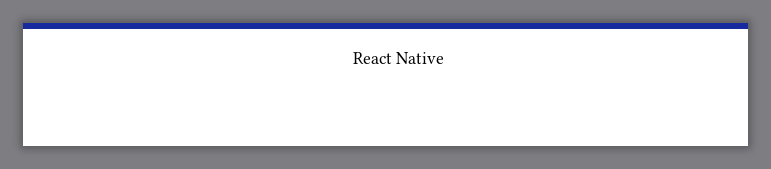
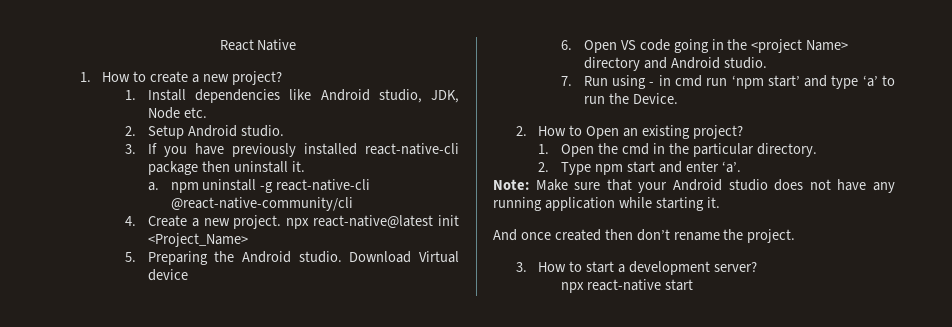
+ 1. How to create a new project?
+ 1. Install dependencies like Android studio, JDK, Node etc.
+ 2. Setup Android studio.
+ 3. If you have previously installed react-native-cli package then uninstall it.
+ a. npm uninstall -g react-native-cli @react-native-community/cli
+ 4. Create a new project. npx react-native@latest init <Project_Name>
+ 5. Preparing the Android studio. Download Virtual device
+ 6. Open VS code going in the <project Name> directory and Android studio.
+ 7. Run using - in cmd run ‘npm start’ and type ‘a’ to run the Device.
+ 2. How to Open an existing project?
+ 1. Open the cmd in the particular directory.
+ 2. Type npm start and enter ‘a’.
+ Note: Make sure that your Android studio does not have any running application while starting it.
+ And once created then don’t rename the project.
+ 3. How to start a development server?
+ npx react-native start

